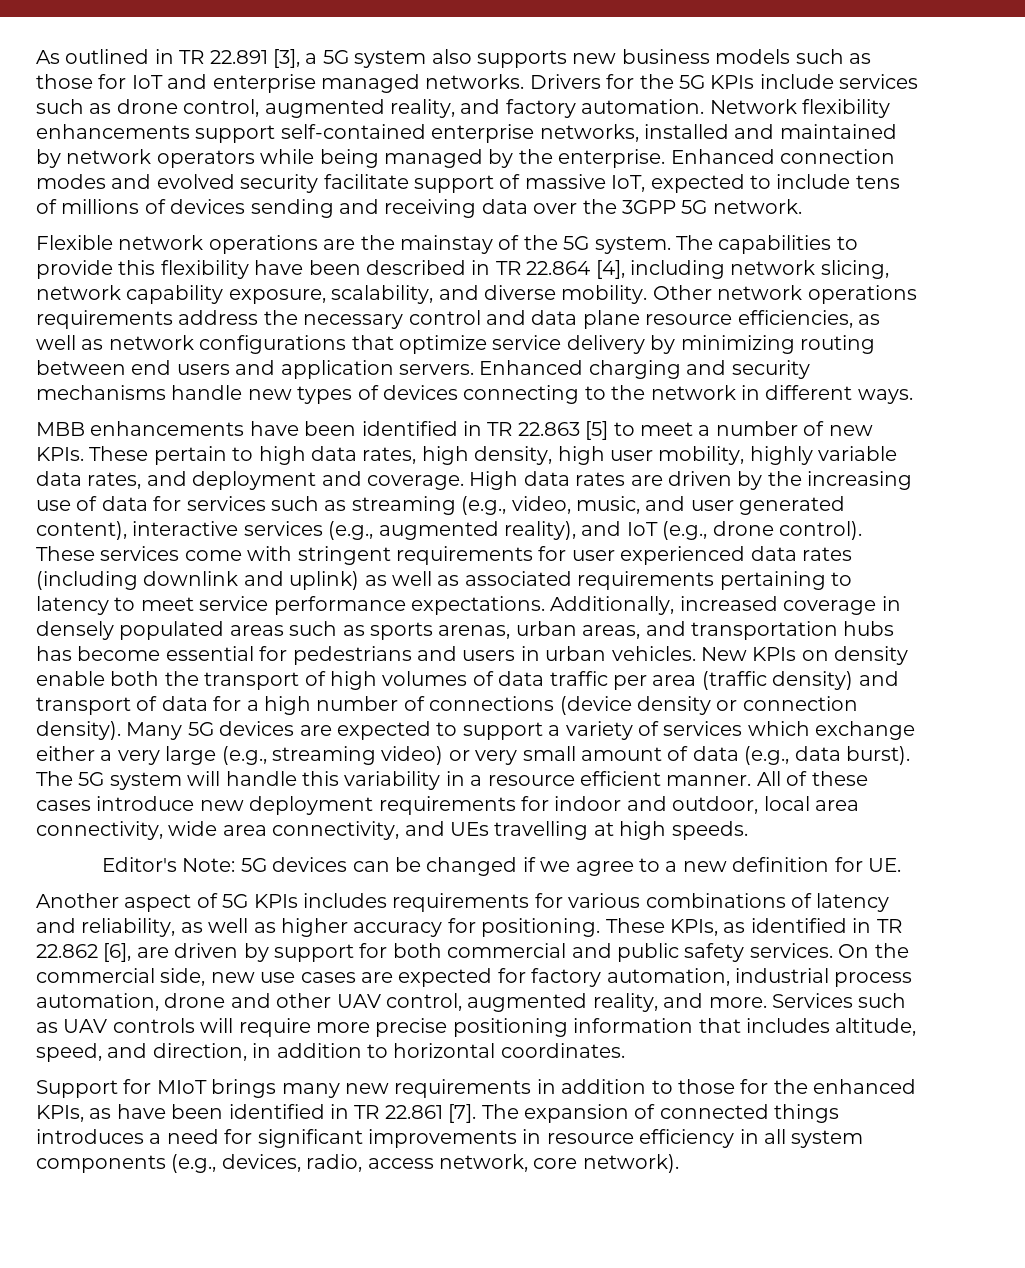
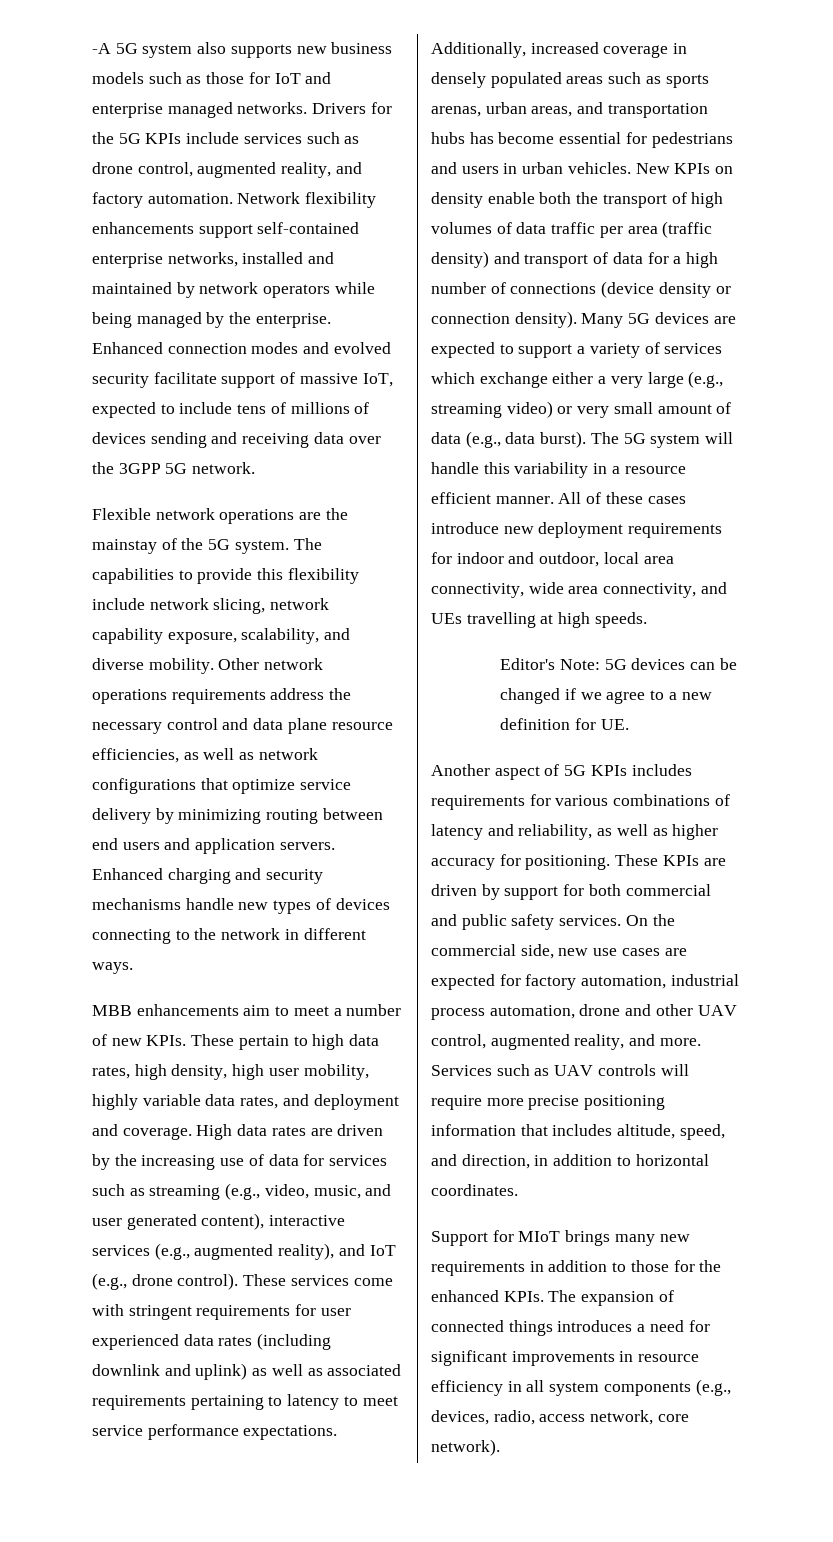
- As outlined in TR 22.891 [3], a 5G system also supports new business models such as those for IoT and enterprise managed networks.
+ -A 5G system also supports new business models such as those for IoT and enterprise managed networks.
- The capabilities to provide this flexibility have been described in TR 22.864 [4], including network slicing, network capability exposure, scalability, and diverse mobility.
+ The capabilities to provide this flexibility include network slicing, network capability exposure, scalability, and diverse mobility.
- MBB enhancements have been identified in TR 22.863 [5] to meet a number of new KPIs.
+ MBB enhancements aim to meet a number of new KPIs.
- These KPIs, as identified in TR 22.862 [6], are driven by support for both commercial and public safety services.
+ These KPIs are driven by support for both commercial and public safety services.
- Support for MIoT brings many new requirements in addition to those for the enhanced KPIs, as have been identified in TR 22.861 [7].
+ Support for MIoT brings many new requirements in addition to those for the enhanced KPIs.

